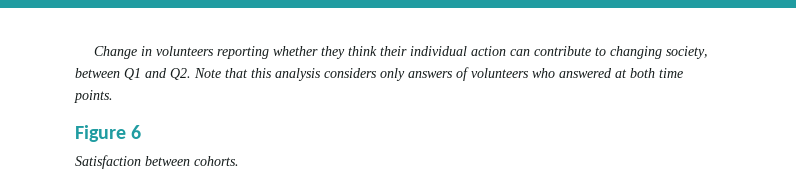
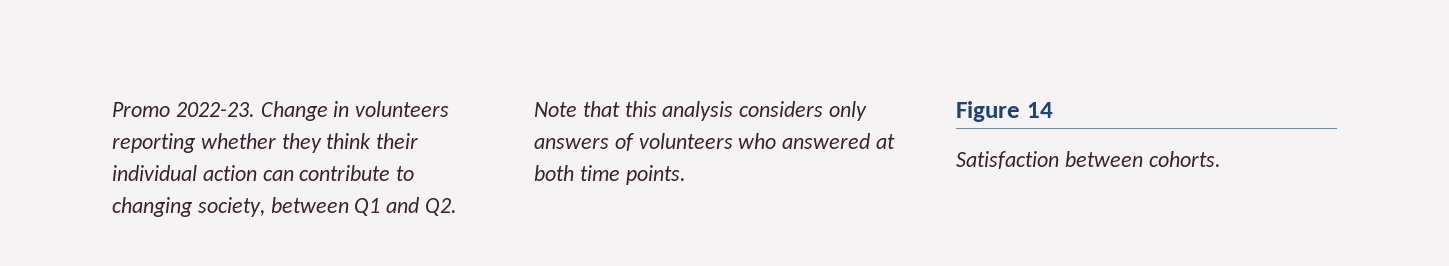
+ Promo 2022-23.
- Figure 6
+ Figure 14

